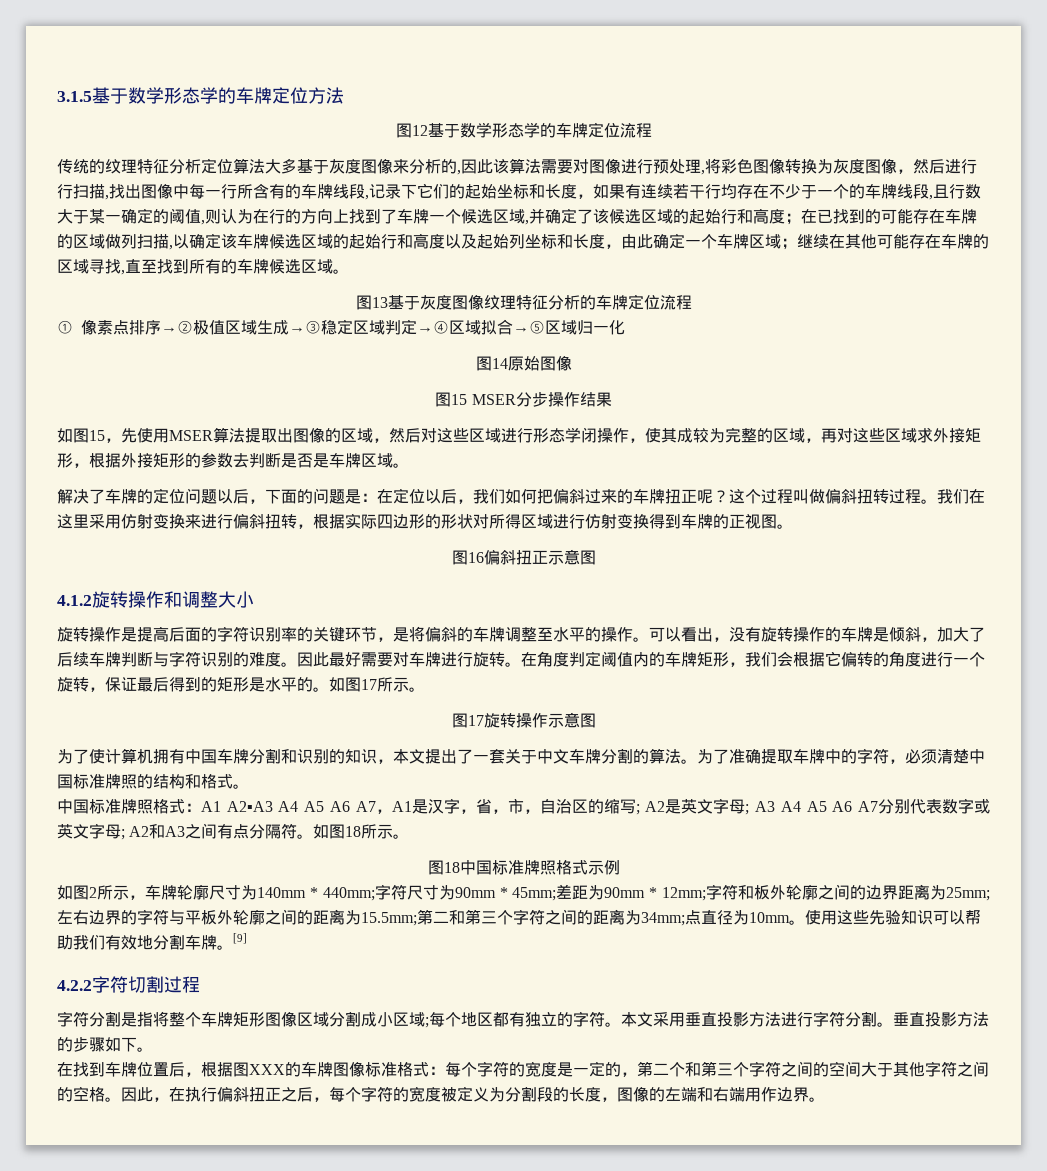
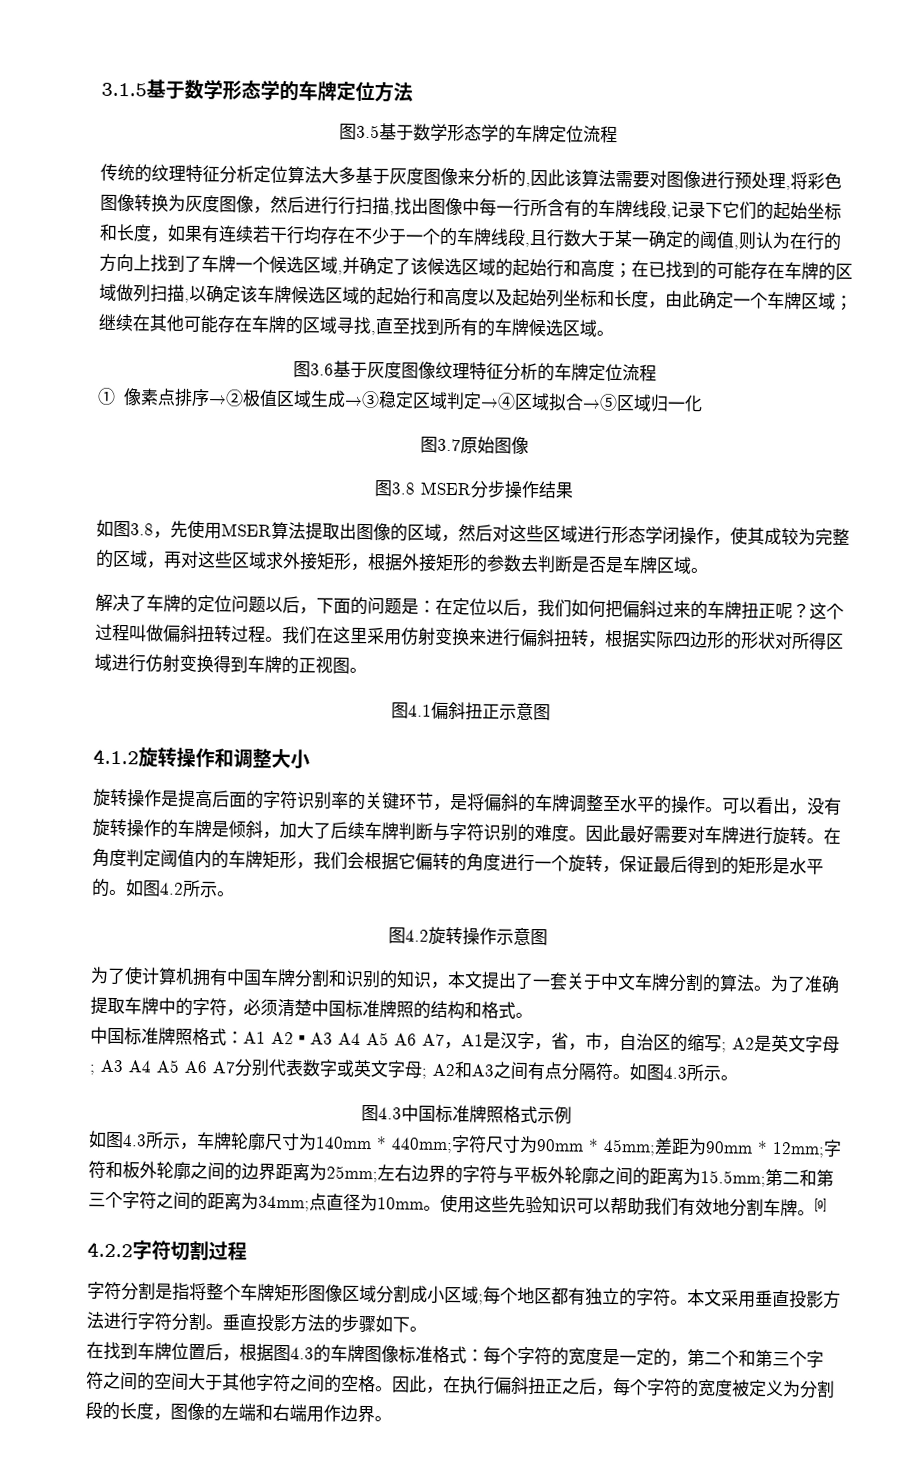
- 图12基于数学形态学的车牌定位流程
+ 图3.5基于数学形态学的车牌定位流程
- 图13基于灰度图像纹理特征分析的车牌定位流程
+ 图3.6基于灰度图像纹理特征分析的车牌定位流程
- 图14原始图像
+ 图3.7原始图像
- 图15 MSER分步操作结果
+ 图3.8 MSER分步操作结果
- 如图15，先使用MSER算法提取出图像的区域，然后对这些区域进行形态学闭操作，使其成较为完整的区域，再对这些区域求外接矩形，根据外接矩形的参数去判断是否是车牌区域。
+ 如图3.8，先使用MSER算法提取出图像的区域，然后对这些区域进行形态学闭操作，使其成较为完整的区域，再对这些区域求外接矩形，根据外接矩形的参数去判断是否是车牌区域。
- 图16偏斜扭正示意图
+ 图4.1偏斜扭正示意图
- 如图17所示。
- 图17旋转操作示意图
+ 如图4.2所示。
+ 图4.2旋转操作示意图
- 如图18所示。
- 图18中国标准牌照格式示例
+ 如图4.3所示。
+ 图4.3中国标准牌照格式示例
- 如图2所示，车牌轮廓尺寸为140mm * 440mm;字符尺寸为90mm * 45mm;差距为90mm * 12mm;字符和板外轮廓之间的边界距离为25mm;左右边界的字符与平板外轮廓之间的距离为15.5mm;第二和第三个字符之间的距离为34mm;点直径为10mm。
+ 如图4.3所示，车牌轮廓尺寸为140mm * 440mm;字符尺寸为90mm * 45mm;差距为90mm * 12mm;字符和板外轮廓之间的边界距离为25mm;左右边界的字符与平板外轮廓之间的距离为15.5mm;第二和第三个字符之间的距离为34mm;点直径为10mm。
- 在找到车牌位置后，根据图XXX的车牌图像标准格式：每个字符的宽度是一定的，第二个和第三个字符之间的空间大于其他字符之间的空格。
+ 在找到车牌位置后，根据图4.3的车牌图像标准格式：每个字符的宽度是一定的，第二个和第三个字符之间的空间大于其他字符之间的空格。

